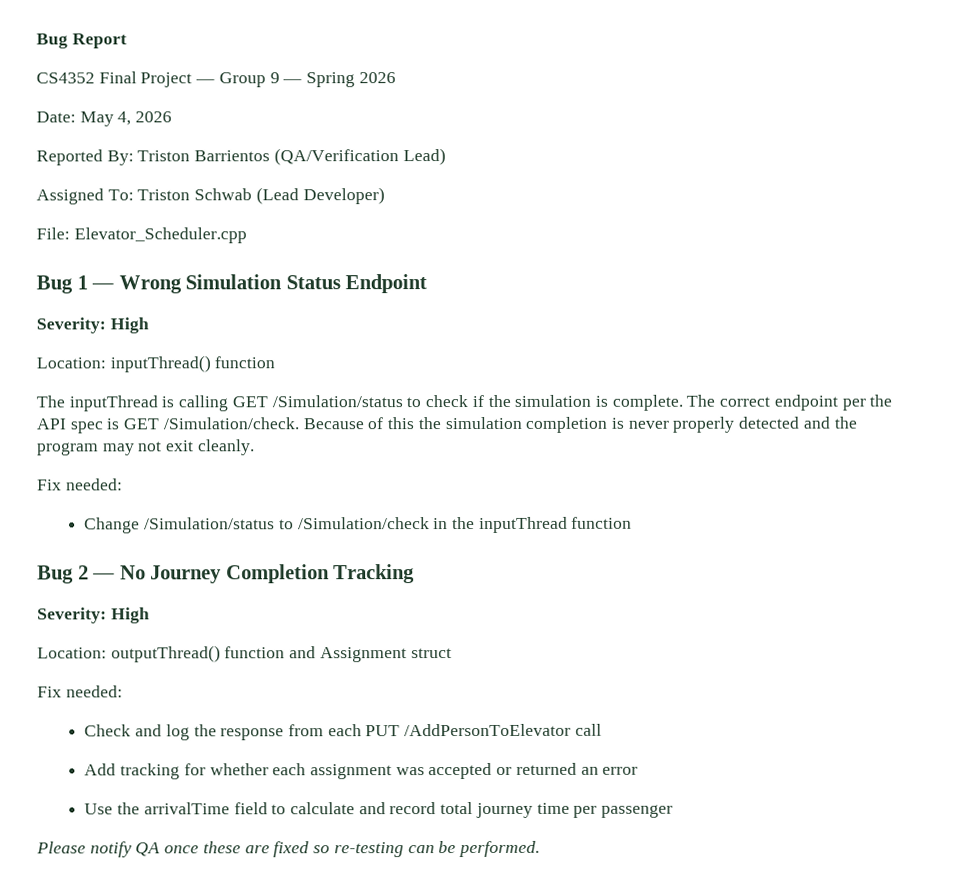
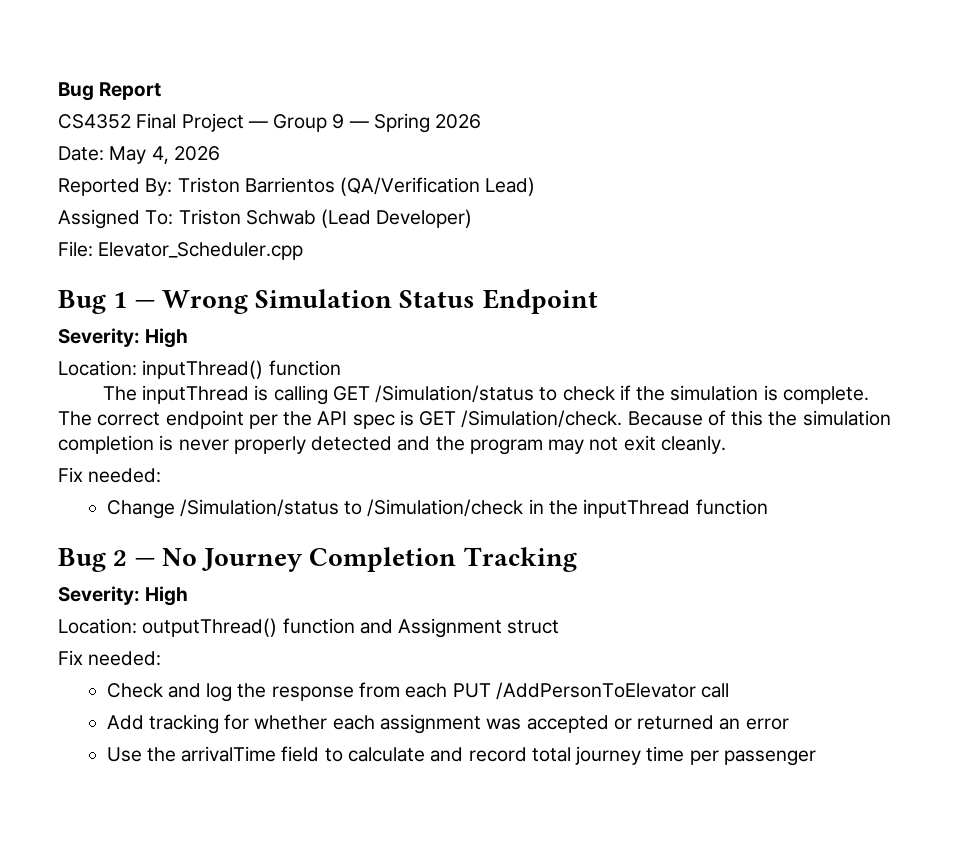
- Please notify QA once these are fixed so re-testing can be performed.

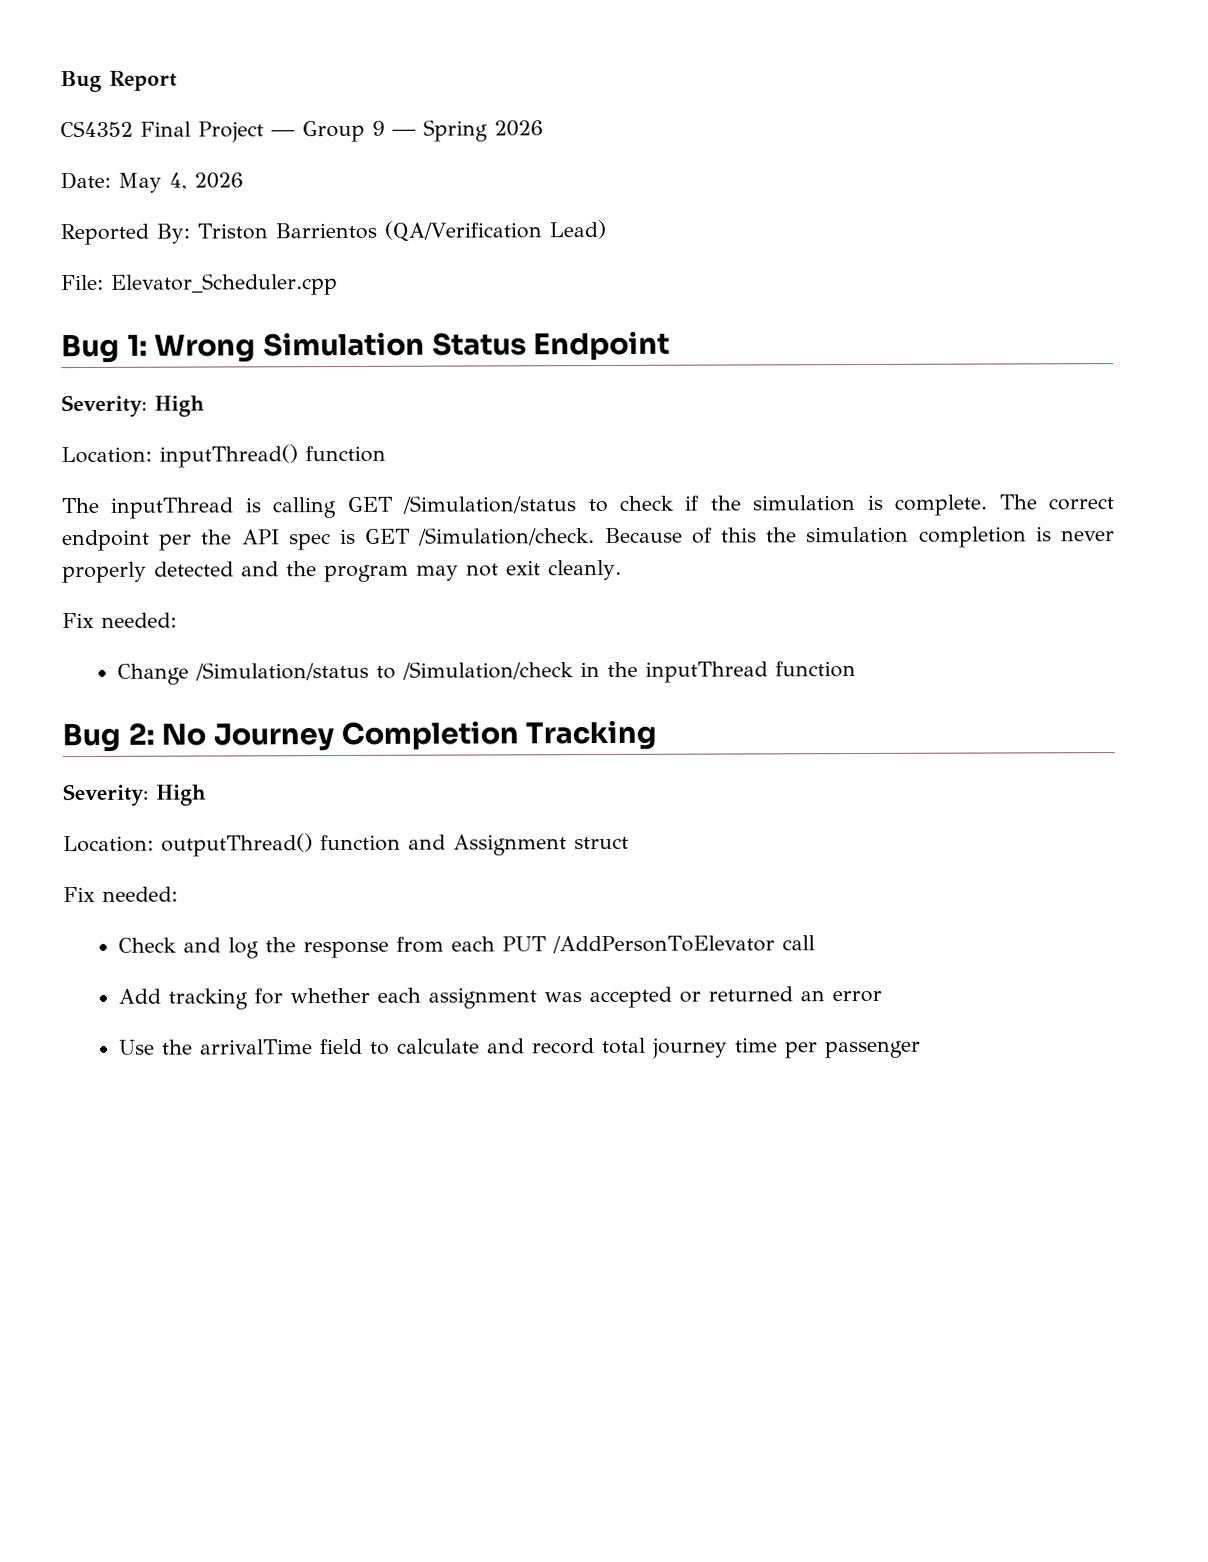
- Assigned To: Triston Schwab (Lead Developer)
- Bug 1 — Wrong Simulation Status Endpoint
+ Bug 1: Wrong Simulation Status Endpoint
- Bug 2 — No Journey Completion Tracking
+ Bug 2: No Journey Completion Tracking

